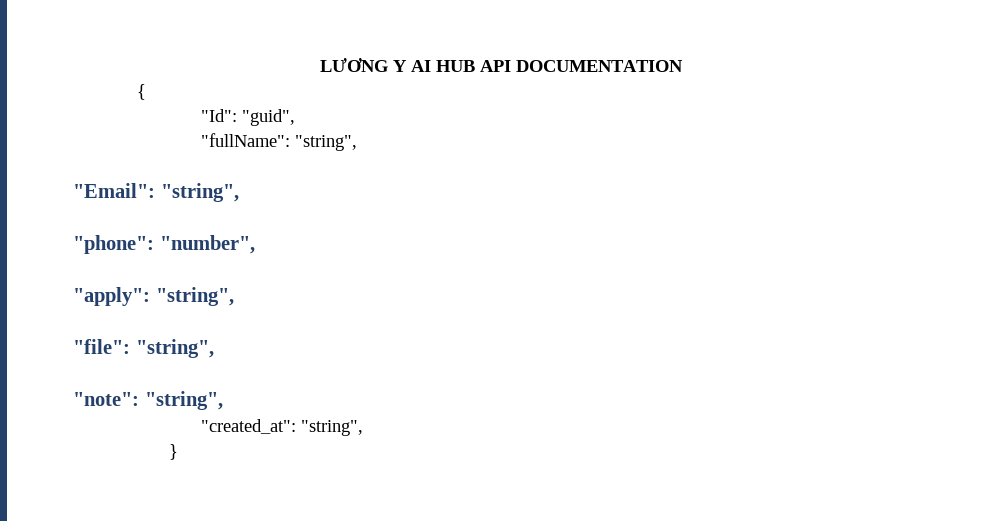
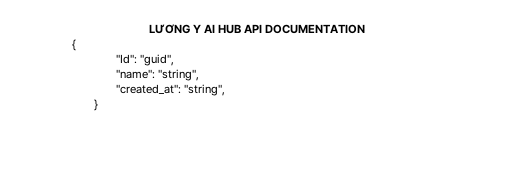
- "fullName": "string",
- "Email": "string",
- "phone": "number",
- "apply": "string",
- "file": "string",
- "note": "string",
+ "name": "string",

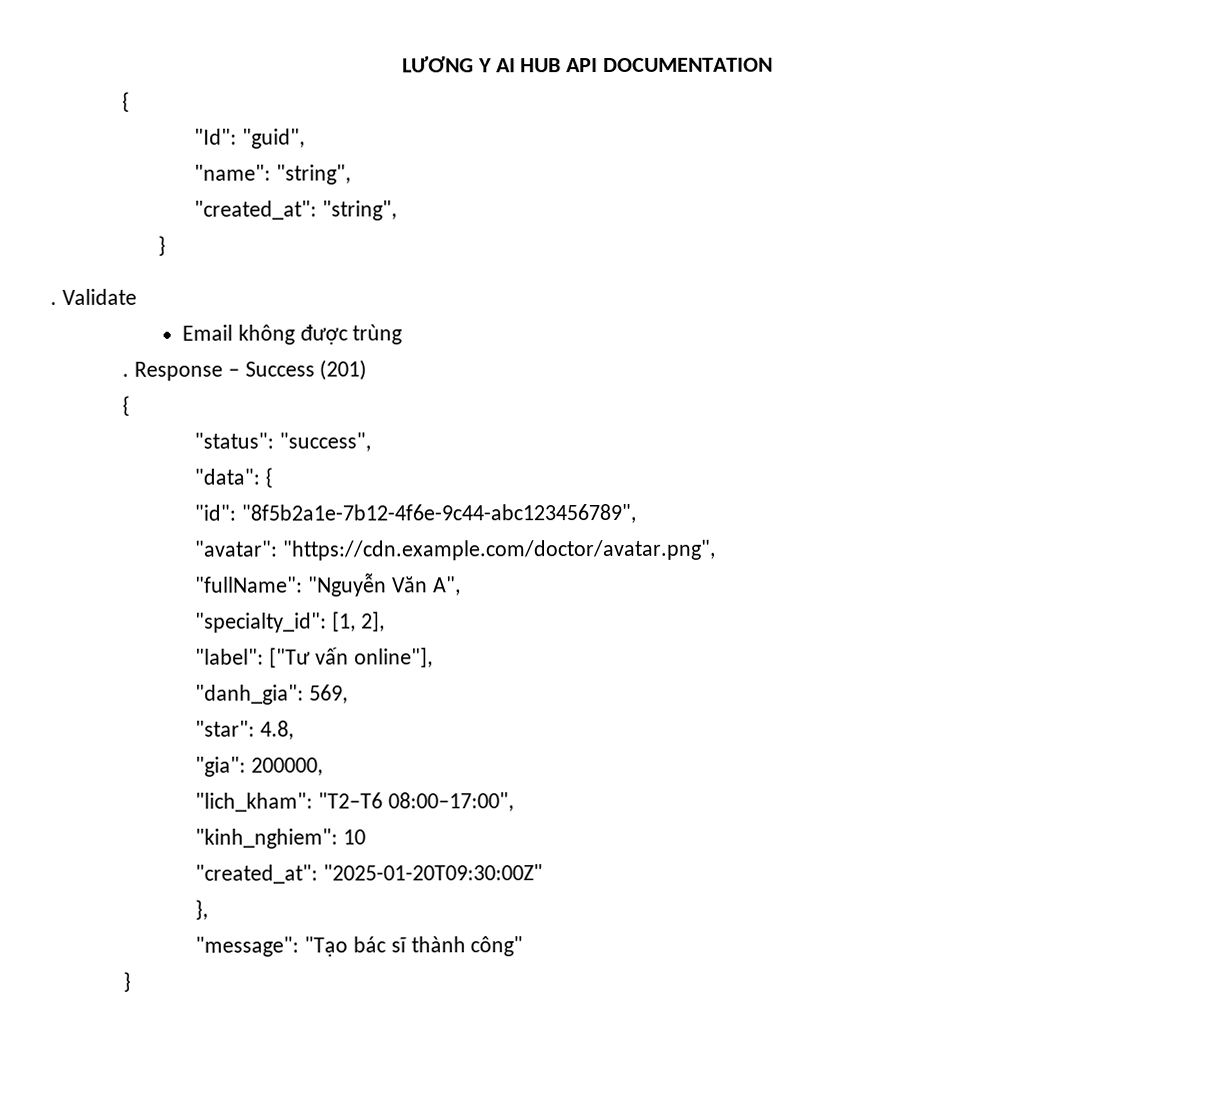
+ . Validate
+ Email không được trùng
+ . Response – Success (201)
+ {
+ "status": "success",
+ "data": {
+ "id": "8f5b2a1e-7b12-4f6e-9c44-abc123456789",
+ "avatar": "https://cdn.example.com/doctor/avatar.png",
+ "fullName": "Nguyễn Văn A",
+ "specialty_id": [1, 2],
+ "label": ["Tư vấn online"],
+ "danh_gia": 569,
+ "star": 4.8,
+ "gia": 200000,
+ "lich_kham": "T2–T6 08:00–17:00",
+ "kinh_nghiem": 10
+ "created_at": "2025-01-20T09:30:00Z"
+ },
+ "message": "Tạo bác sĩ thành công"
+ }

